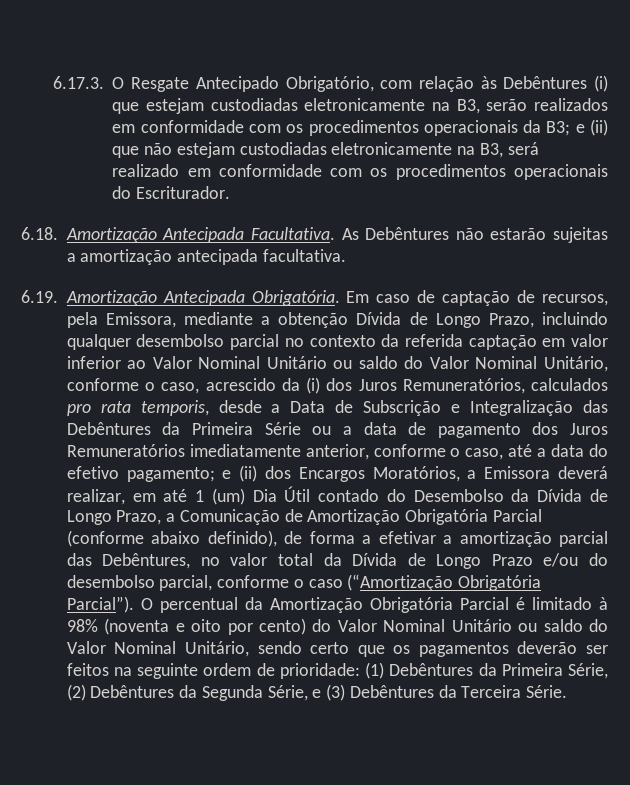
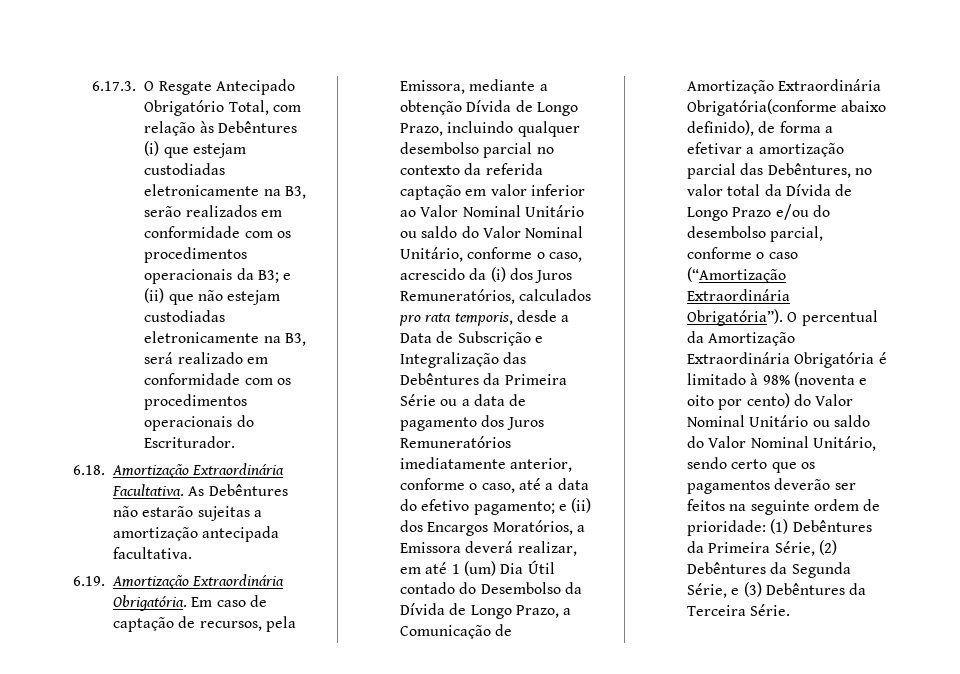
- 6.17.3. O Resgate Antecipado Obrigatório, com relação às Debêntures (i) que estejam custodiadas eletronicamente na B3, serão realizados em conformidade com os procedimentos operacionais da B3; e (ii) que não estejam custodiadas eletronicamente na B3, será realizado em conformidade com os procedimentos operacionais do Escriturador.
+ 6.17.3. O Resgate Antecipado Obrigatório Total, com relação às Debêntures (i) que estejam custodiadas eletronicamente na B3, serão realizados em conformidade com os procedimentos operacionais da B3; e (ii) que não estejam custodiadas eletronicamente na B3, será realizado em conformidade com os procedimentos operacionais do Escriturador.
- 6.18. Amortização Antecipada Facultativa.
+ 6.18. Amortização Extraordinária Facultativa.
- 6.19. Amortização Antecipada Obrigatória.
+ 6.19. Amortização Extraordinária Obrigatória.
- e (ii) dos Encargos Moratórios, a Emissora deverá realizar, em até 1 (um) Dia Útil contado do Desembolso da Dívida de Longo Prazo, a Comunicação de Amortização Obrigatória Parcial (conforme abaixo definido), de forma a efetivar a amortização parcial das Debêntures, no valor total da Dívida de Longo Prazo e/ou do desembolso parcial, conforme o caso (“Amortização Obrigatória Parcial”).
+ e (ii) dos Encargos Moratórios, a Emissora deverá realizar, em até 1 (um) Dia Útil contado do Desembolso da Dívida de Longo Prazo, a Comunicação de Amortização Extraordinária Obrigatória(conforme abaixo definido), de forma a efetivar a amortização parcial das Debêntures, no valor total da Dívida de Longo Prazo e/ou do desembolso parcial, conforme o caso (“Amortização Extraordinária Obrigatória”).
- O percentual da Amortização Obrigatória Parcial é limitado à 98% (noventa e oito por cento) do Valor Nominal Unitário ou saldo do Valor Nominal Unitário, sendo certo que os pagamentos deverão ser feitos na seguinte ordem de prioridade: (1) Debêntures da Primeira Série, (2) Debêntures da Segunda Série, e (3) Debêntures da Terceira Série.
+ O percentual da Amortização Extraordinária Obrigatória é limitado à 98% (noventa e oito por cento) do Valor Nominal Unitário ou saldo do Valor Nominal Unitário, sendo certo que os pagamentos deverão ser feitos na seguinte ordem de prioridade: (1) Debêntures da Primeira Série, (2) Debêntures da Segunda Série, e (3) Debêntures da Terceira Série.

